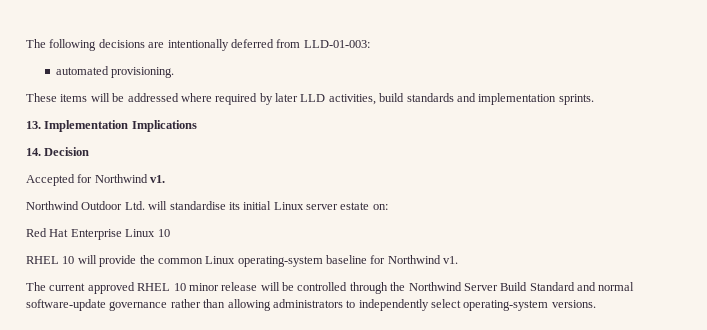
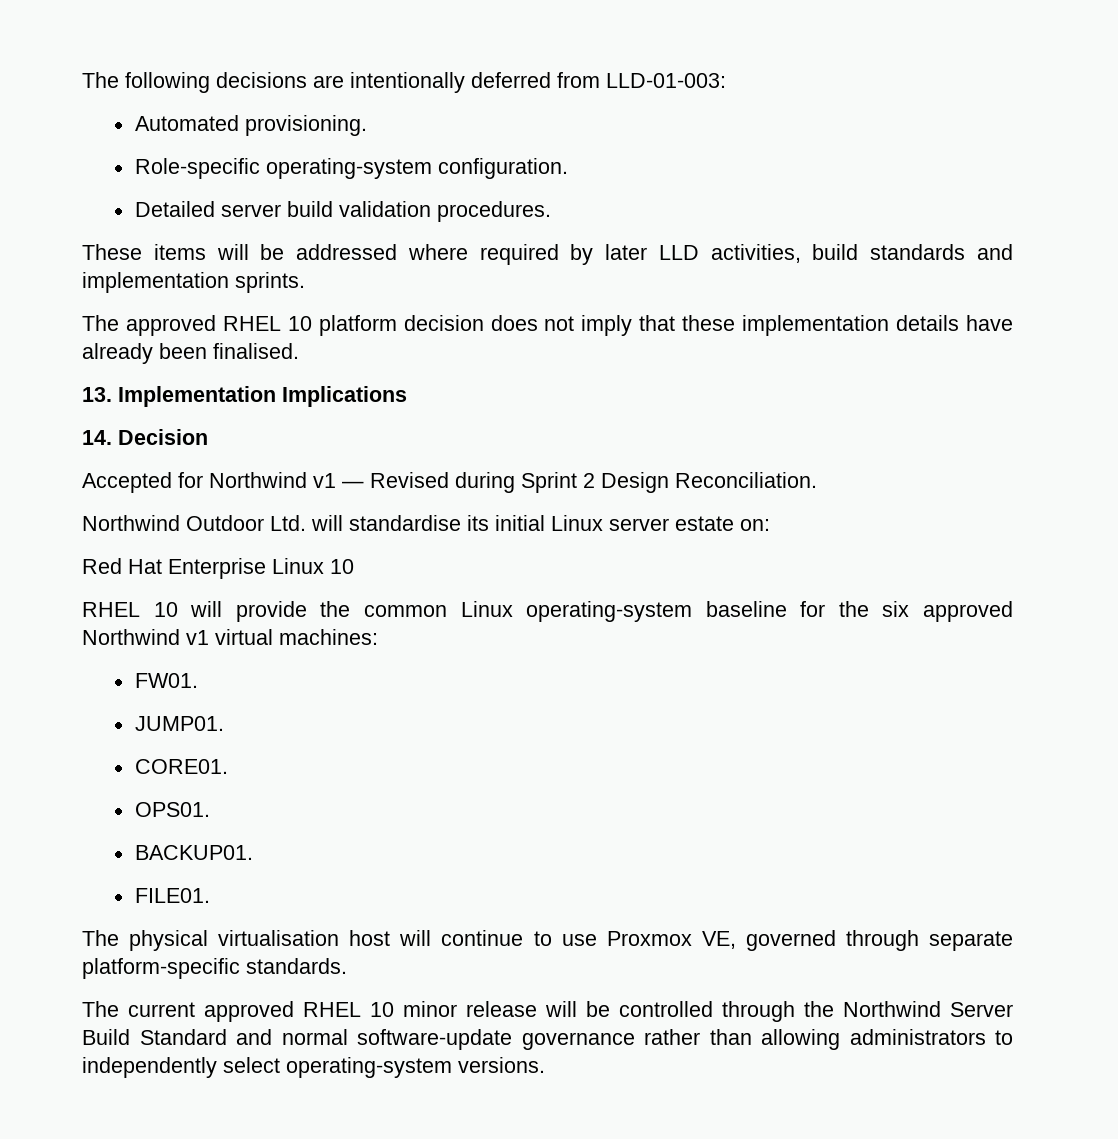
- automated provisioning.
+ Automated provisioning.
+ Role-specific operating-system configuration.
+ Detailed server build validation procedures.
+ The approved RHEL 10 platform decision does not imply that these implementation details have already been finalised.
- Accepted for Northwind v1.
+ Accepted for Northwind v1 — Revised during Sprint 2 Design Reconciliation.
- RHEL 10 will provide the common Linux operating-system baseline for Northwind v1.
+ RHEL 10 will provide the common Linux operating-system baseline for the six approved Northwind v1 virtual machines:
+ FW01.
+ JUMP01.
+ CORE01.
+ OPS01.
+ BACKUP01.
+ FILE01.
+ The physical virtualisation host will continue to use Proxmox VE, governed through separate platform-specific standards.

